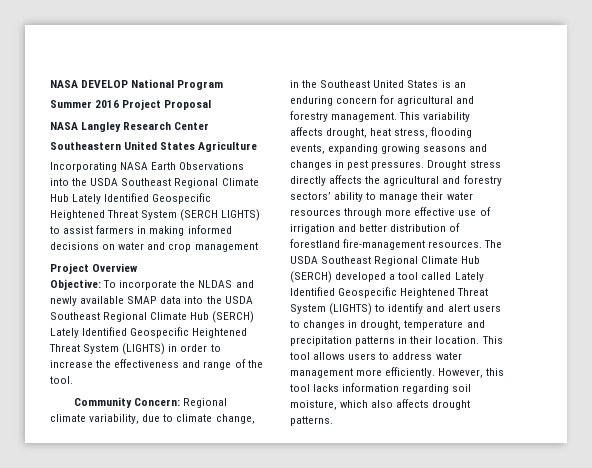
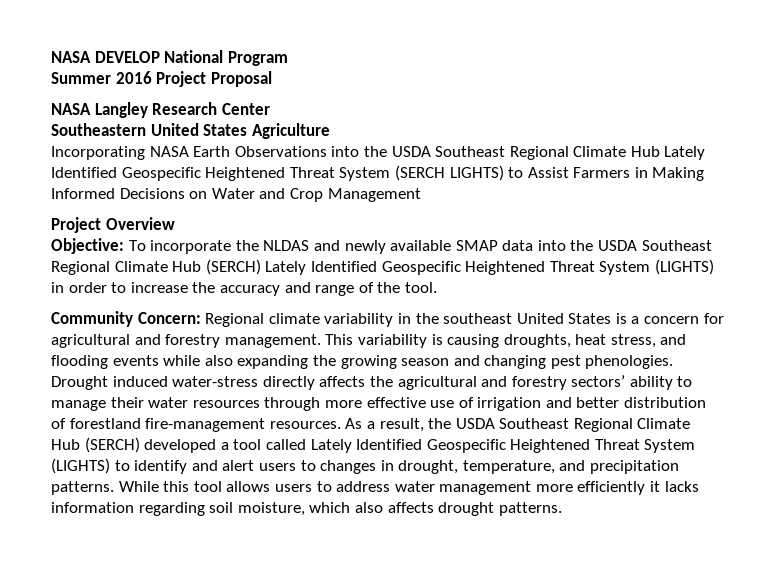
- Incorporating NASA Earth Observations into the USDA Southeast Regional Climate Hub Lately Identified Geospecific Heightened Threat System (SERCH LIGHTS) to assist farmers in making informed decisions on water and crop management
+ Incorporating NASA Earth Observations into the USDA Southeast Regional Climate Hub Lately Identified Geospecific Heightened Threat System (SERCH LIGHTS) to Assist Farmers in Making Informed Decisions on Water and Crop Management
- Objective: To incorporate the NLDAS and newly available SMAP data into the USDA Southeast Regional Climate Hub (SERCH) Lately Identified Geospecific Heightened Threat System (LIGHTS) in order to increase the effectiveness and range of the tool.
+ Objective: To incorporate the NLDAS and newly available SMAP data into the USDA Southeast Regional Climate Hub (SERCH) Lately Identified Geospecific Heightened Threat System (LIGHTS) in order to increase the accuracy and range of the tool.
- Community Concern: Regional climate variability, due to climate change, in the Southeast United States is an enduring concern for agricultural and forestry management.
+ Community Concern: Regional climate variability in the southeast United States is a concern for agricultural and forestry management.
- This variability affects drought, heat stress, flooding events, expanding growing seasons and changes in pest pressures. Drought stress directly affects the agricultural and forestry sectors’ ability to manage their water resources through more effective use of irrigation and better distribution of forestland fire-management resources.
+ This variability is causing droughts, heat stress, and flooding events while also expanding the growing season and changing pest phenologies. Drought induced water-stress directly affects the agricultural and forestry sectors’ ability to manage their water resources through more effective use of irrigation and better distribution of forestland fire-management resources.
- The USDA Southeast Regional Climate Hub (SERCH) developed a tool called Lately Identified Geospecific Heightened Threat System (LIGHTS) to identify and alert users to changes in drought, temperature and precipitation patterns in their location. This tool allows users to address water management more efficiently. However, this tool lacks information regarding soil moisture, which also affects drought patterns.
+ As a result, the USDA Southeast Regional Climate Hub (SERCH) developed a tool called Lately Identified Geospecific Heightened Threat System (LIGHTS) to identify and alert users to changes in drought, temperature, and precipitation patterns. While this tool allows users to address water management more efficiently it lacks information regarding soil moisture, which also affects drought patterns.

